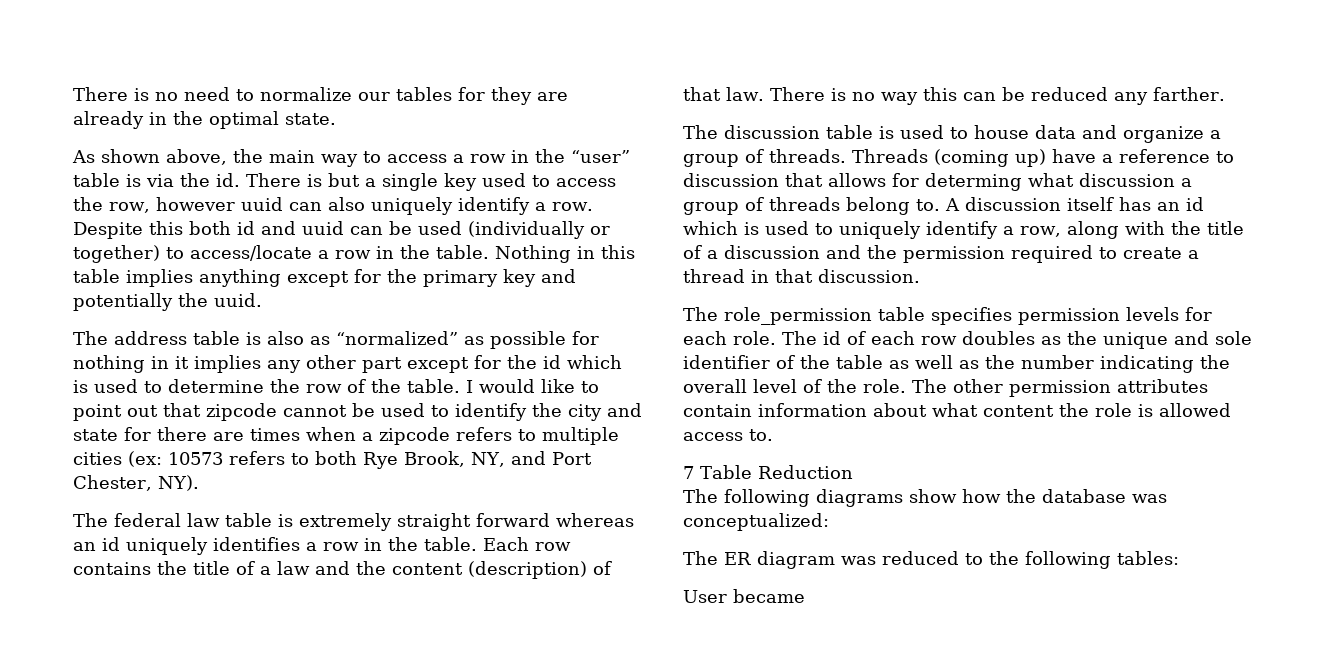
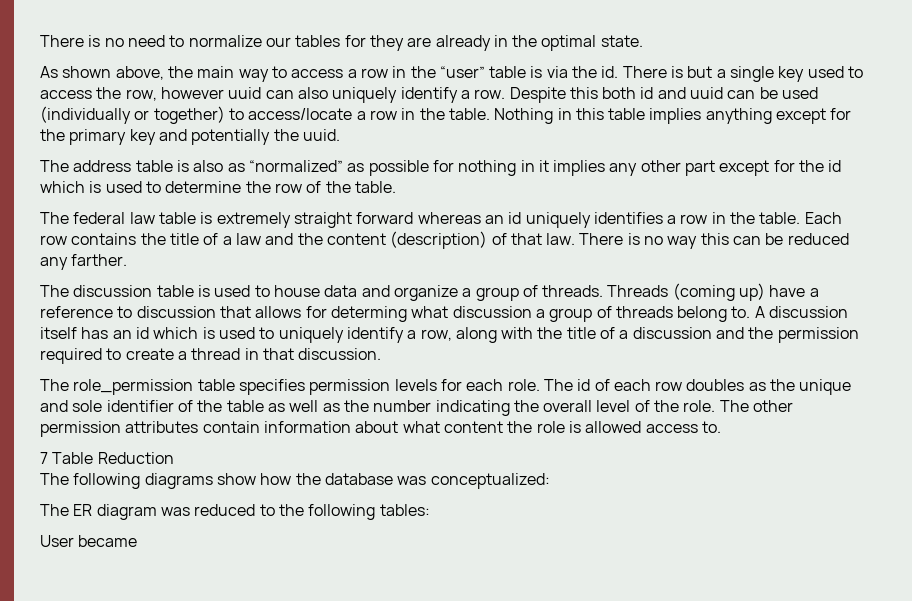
- I would like to point out that zipcode cannot be used to identify the city and state for there are times when a zipcode refers to multiple cities (ex: 10573 refers to both Rye Brook, NY, and Port Chester, NY).

